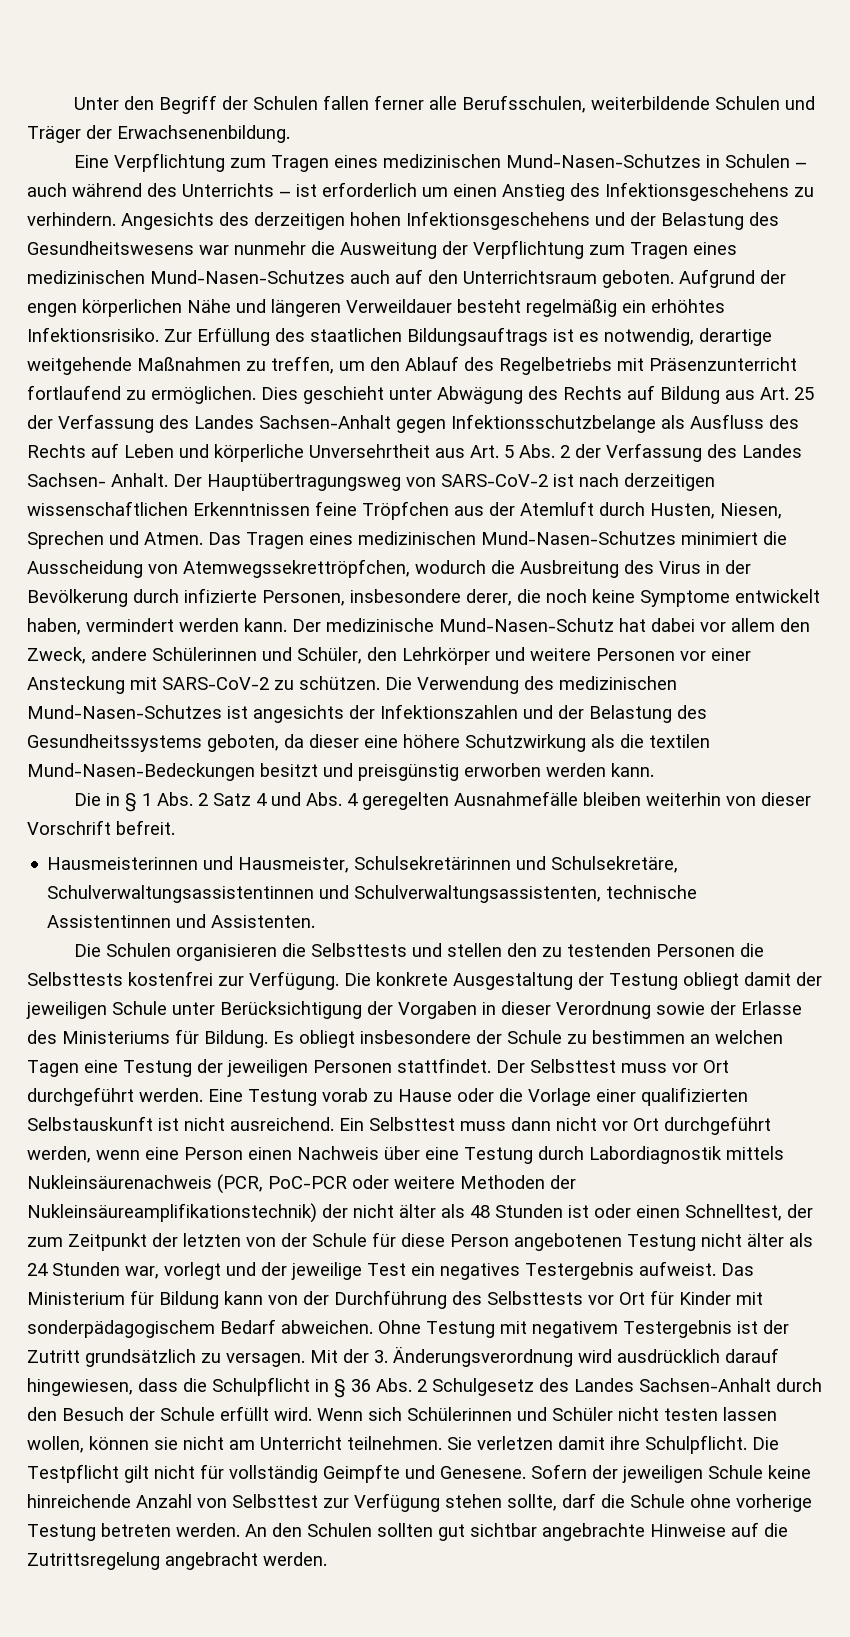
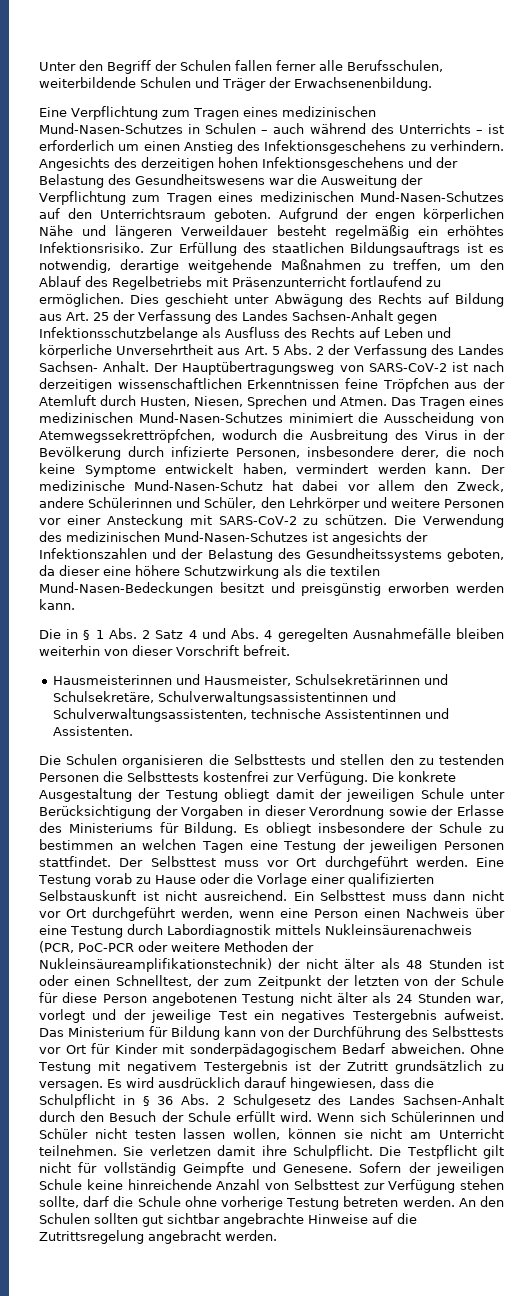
- Angesichts des derzeitigen hohen Infektionsgeschehens und der Belastung des Gesundheitswesens war nunmehr die Ausweitung der Verpflichtung zum Tragen eines medizinischen Mund-Nasen-Schutzes auch auf den Unterrichtsraum geboten.
+ Angesichts des derzeitigen hohen Infektionsgeschehens und der Belastung des Gesundheitswesens war die Ausweitung der Verpflichtung zum Tragen eines medizinischen Mund-Nasen-Schutzes auf den Unterrichtsraum geboten.
- Mit der 3. Änderungsverordnung wird ausdrücklich darauf hingewiesen, dass die Schulpflicht in § 36 Abs. 2 Schulgesetz des Landes Sachsen-Anhalt durch den Besuch der Schule erfüllt wird.
+ Es wird ausdrücklich darauf hingewiesen, dass die Schulpflicht in § 36 Abs. 2 Schulgesetz des Landes Sachsen-Anhalt durch den Besuch der Schule erfüllt wird.

